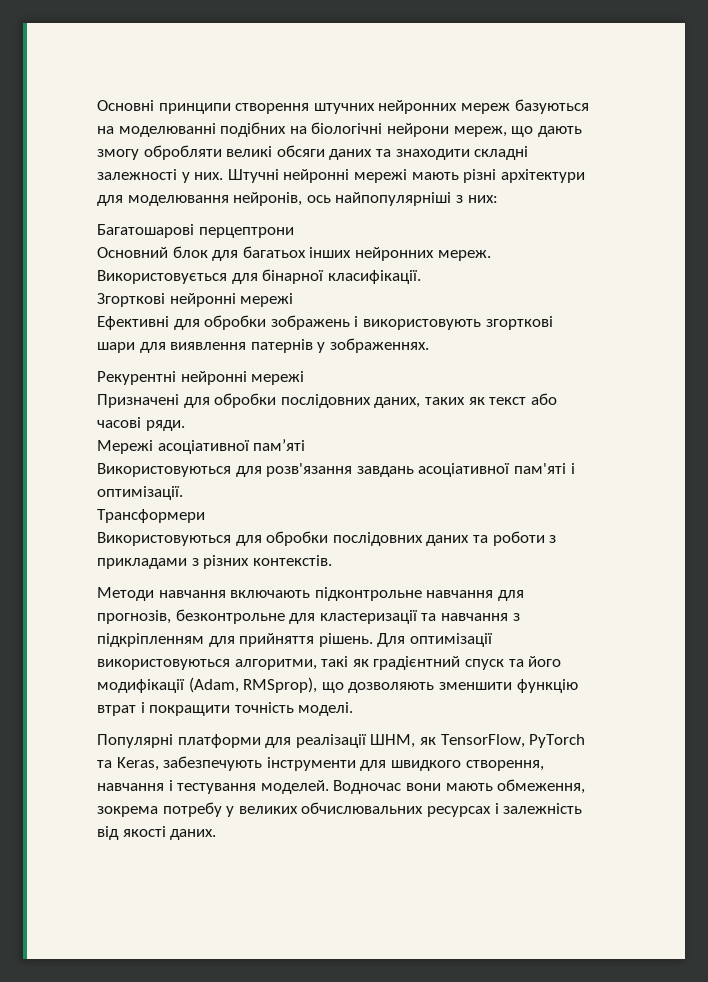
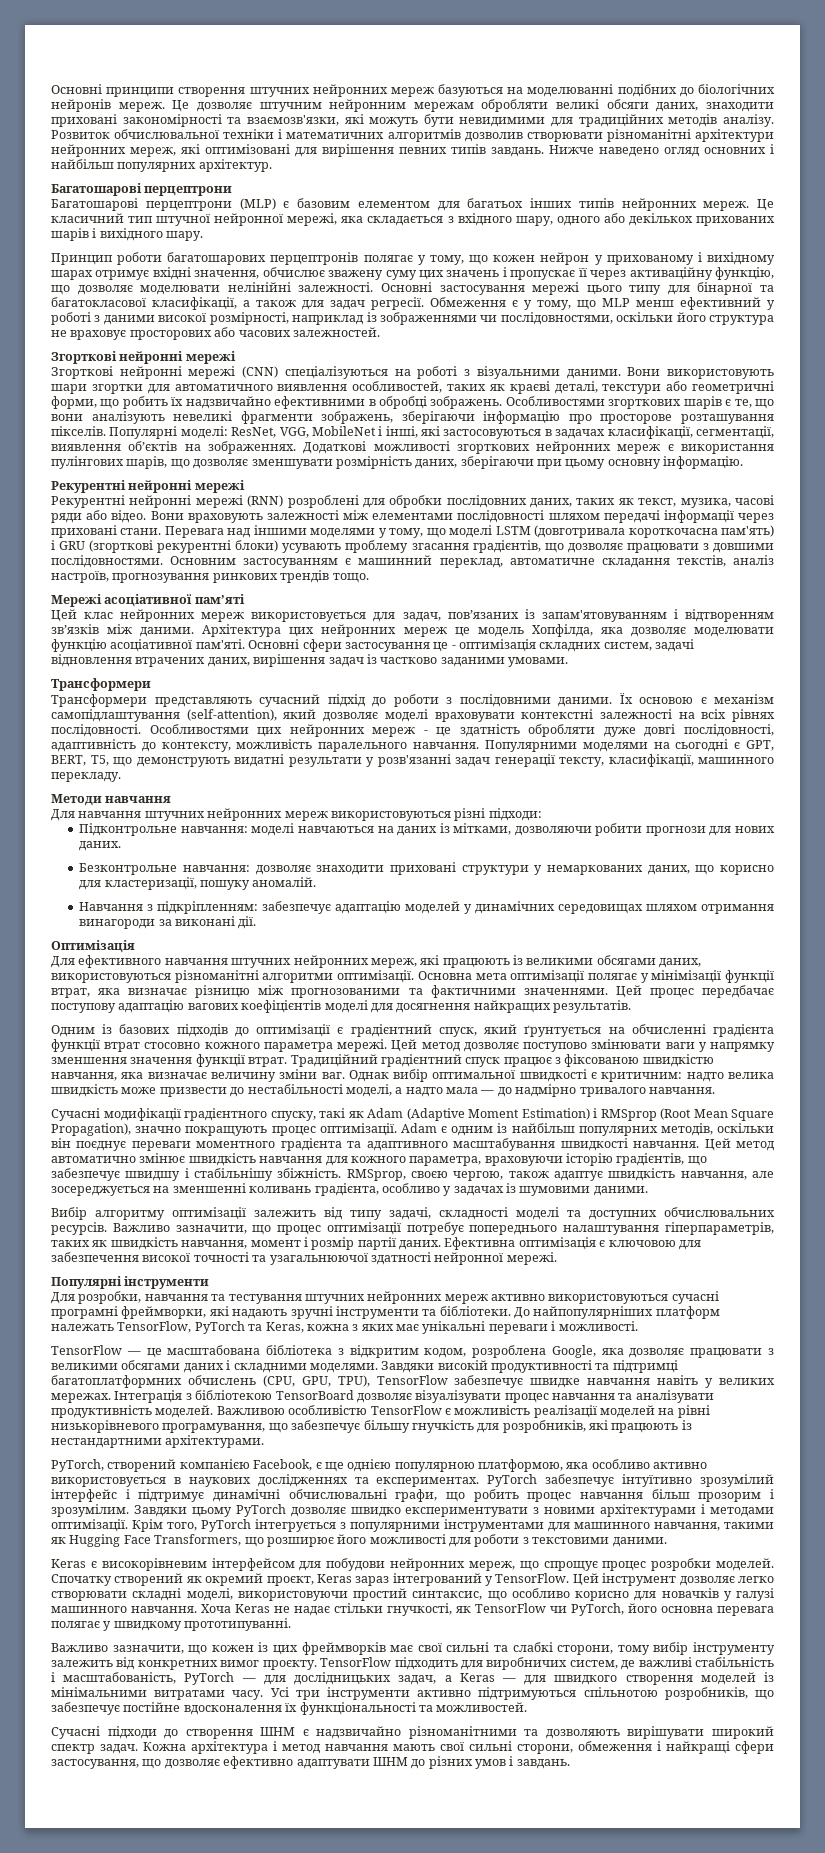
- Основні принципи створення штучних нейронних мереж базуються на моделюванні подібних на біологічні нейрони мереж, що дають змогу обробляти великі обсяги даних та знаходити складні залежності у них. Штучні нейронні мережі мають різні архітектури для моделювання нейронів, ось найпопулярніші з них:
+ Основні принципи створення штучних нейронних мереж базуються на моделюванні подібних до біологічних нейронів мереж. Це дозволяє штучним нейронним мережам обробляти великі обсяги даних, знаходити приховані закономірності та взаємозв'язки, які можуть бути невидимими для традиційних методів аналізу. Розвиток обчислювальної техніки і математичних алгоритмів дозволив створювати різноманітні архітектури нейронних мереж, які оптимізовані для вирішення певних типів завдань. Нижче наведено огляд основних і найбільш популярних архітектур.
  Багатошарові перцептрони
- Основний блок для багатьох інших нейронних мереж.
+ Багатошарові перцептрони (MLP) є базовим елементом для багатьох інших типів нейронних мереж.
- Використовується для бінарної класифікації.
+ Це класичний тип штучної нейронної мережі, яка складається з вхідного шару, одного або декількох прихованих шарів і вихідного шару.
+ Принцип роботи багатошарових перцептронів полягає у тому, що кожен нейрон у прихованому і вихідному шарах отримує вхідні значення, обчислює зважену суму цих значень і пропускає її через активаційну функцію, що дозволяє моделювати нелінійні залежності. Основні застосування мережі цього типу для бінарної та багатокласової класифікації, а також для задач регресії. Обмеження є у тому, що MLP менш ефективний у роботі з даними високої розмірності, наприклад із зображеннями чи послідовностями, оскільки його структура не враховує просторових або часових залежностей.
  Згорткові нейронні мережі
- Ефективні для обробки зображень і використовують згорткові шари для виявлення патернів у зображеннях.
+ Згорткові нейронні мережі (CNN) спеціалізуються на роботі з візуальними даними. Вони використовують шари згортки для автоматичного виявлення особливостей, таких як краєві деталі, текстури або геометричні форми, що робить їх надзвичайно ефективними в обробці зображень. Особливостями згорткових шарів є те, що вони аналізують невеликі фрагменти зображень, зберігаючи інформацію про просторове розташування пікселів. Популярні моделі: ResNet, VGG, MobileNet і інші, які застосовуються в задачах класифікації, сегментації, виявлення об’єктів на зображеннях. Додаткові можливості згорткових нейронних мереж є використання пулінгових шарів, що дозволяє зменшувати розмірність даних, зберігаючи при цьому основну інформацію.
  Рекурентні нейронні мережі
- Призначені для обробки послідовних даних, таких як текст або часові ряди.
+ Рекурентні нейронні мережі (RNN) розроблені для обробки послідовних даних, таких як текст, музика, часові ряди або відео. Вони враховують залежності між елементами послідовності шляхом передачі інформації через приховані стани. Перевага над іншими моделями у тому, що моделі LSTM (довготривала короткочасна пам'ять) і GRU (згорткові рекурентні блоки) усувають проблему згасання градієнтів, що дозволяє працювати з довшими послідовностями. Основним застосуванням є машинний переклад, автоматичне складання текстів, аналіз настроїв, прогнозування ринкових трендів тощо.
  Мережі асоціативної пам’яті
- Використовуються для розв'язання завдань асоціативної пам'яті і оптимізації.
+ Цей клас нейронних мереж використовується для задач, пов’язаних із запам'ятовуванням і відтворенням зв’язків між даними. Архітектура цих нейронних мереж це модель Хопфілда, яка дозволяє моделювати функцію асоціативної пам'яті. Основні сфери застосування це - оптимізація складних систем, задачі відновлення втрачених даних, вирішення задач із частково заданими умовами.
  Трансформери
- Використовуються для обробки послідовних даних та роботи з прикладами з різних контекстів.
- Методи навчання включають підконтрольне навчання для прогнозів, безконтрольне для кластеризації та навчання з підкріпленням для прийняття рішень. Для оптимізації використовуються алгоритми, такі як градієнтний спуск та його модифікації (Adam, RMSprop), що дозволяють зменшити функцію втрат і покращити точність моделі.
- Популярні платформи для реалізації ШНМ, як TensorFlow, PyTorch та Keras, забезпечують інструменти для швидкого створення, навчання і тестування моделей. Водночас вони мають обмеження, зокрема потребу у великих обчислювальних ресурсах і залежність від якості даних.
+ Трансформери представляють сучасний підхід до роботи з послідовними даними. Їх основою є механізм самопідлаштування (self-attention), який дозволяє моделі враховувати контекстні залежності на всіх рівнях послідовності. Особливостями цих нейронних мереж - це здатність обробляти дуже довгі послідовності, адаптивність до контексту, можливість паралельного навчання. Популярними моделями на сьогодні є GPT, BERT, T5, що демонструють видатні результати у розв'язанні задач генерації тексту, класифікації, машинного перекладу.
+ Методи навчання
+ Для навчання штучних нейронних мереж використовуються різні підходи:
+ Підконтрольне навчання: моделі навчаються на даних із мітками, дозволяючи робити прогнози для нових даних.
+ Безконтрольне навчання: дозволяє знаходити приховані структури у немаркованих даних, що корисно для кластеризації, пошуку аномалій.
+ Навчання з підкріпленням: забезпечує адаптацію моделей у динамічних середовищах шляхом отримання винагороди за виконані дії.
+ Оптимізація
+ Для ефективного навчання штучних нейронних мереж, які працюють із великими обсягами даних, використовуються різноманітні алгоритми оптимізації. Основна мета оптимізації полягає у мінімізації функції втрат, яка визначає різницю між прогнозованими та фактичними значеннями. Цей процес передбачає поступову адаптацію вагових коефіцієнтів моделі для досягнення найкращих результатів.
+ Одним із базових підходів до оптимізації є градієнтний спуск, який ґрунтується на обчисленні градієнта функції втрат стосовно кожного параметра мережі. Цей метод дозволяє поступово змінювати ваги у напрямку зменшення значення функції втрат. Традиційний градієнтний спуск працює з фіксованою швидкістю навчання, яка визначає величину зміни ваг. Однак вибір оптимальної швидкості є критичним: надто велика швидкість може призвести до нестабільності моделі, а надто мала — до надмірно тривалого навчання.
+ Сучасні модифікації градієнтного спуску, такі як Adam (Adaptive Moment Estimation) і RMSprop (Root Mean Square Propagation), значно покращують процес оптимізації. Adam є одним із найбільш популярних методів, оскільки він поєднує переваги моментного градієнта та адаптивного масштабування швидкості навчання. Цей метод автоматично змінює швидкість навчання для кожного параметра, враховуючи історію градієнтів, що забезпечує швидшу і стабільнішу збіжність. RMSprop, своєю чергою, також адаптує швидкість навчання, але зосереджується на зменшенні коливань градієнта, особливо у задачах із шумовими даними.
+ Вибір алгоритму оптимізації залежить від типу задачі, складності моделі та доступних обчислювальних ресурсів. Важливо зазначити, що процес оптимізації потребує попереднього налаштування гіперпараметрів, таких як швидкість навчання, момент і розмір партії даних. Ефективна оптимізація є ключовою для забезпечення високої точності та узагальнюючої здатності нейронної мережі.
+ Популярні інструменти
+ Для розробки, навчання та тестування штучних нейронних мереж активно використовуються сучасні програмні фреймворки, які надають зручні інструменти та бібліотеки. До найпопулярніших платформ належать TensorFlow, PyTorch та Keras, кожна з яких має унікальні переваги і можливості.
+ TensorFlow — це масштабована бібліотека з відкритим кодом, розроблена Google, яка дозволяє працювати з великими обсягами даних і складними моделями. Завдяки високій продуктивності та підтримці багатоплатформних обчислень (CPU, GPU, TPU), TensorFlow забезпечує швидке навчання навіть у великих мережах. Інтеграція з бібліотекою TensorBoard дозволяє візуалізувати процес навчання та аналізувати продуктивність моделей. Важливою особливістю TensorFlow є можливість реалізації моделей на рівні низькорівневого програмування, що забезпечує більшу гнучкість для розробників, які працюють із нестандартними архітектурами.
+ PyTorch, створений компанією Facebook, є ще однією популярною платформою, яка особливо активно використовується в наукових дослідженнях та експериментах. PyTorch забезпечує інтуїтивно зрозумілий інтерфейс і підтримує динамічні обчислювальні графи, що робить процес навчання більш прозорим і зрозумілим. Завдяки цьому PyTorch дозволяє швидко експериментувати з новими архітектурами і методами оптимізації. Крім того, PyTorch інтегрується з популярними інструментами для машинного навчання, такими як Hugging Face Transformers, що розширює його можливості для роботи з текстовими даними.
+ Keras є високорівневим інтерфейсом для побудови нейронних мереж, що спрощує процес розробки моделей. Спочатку створений як окремий проєкт, Keras зараз інтегрований у TensorFlow. Цей інструмент дозволяє легко створювати складні моделі, використовуючи простий синтаксис, що особливо корисно для новачків у галузі машинного навчання. Хоча Keras не надає стільки гнучкості, як TensorFlow чи PyTorch, його основна перевага полягає у швидкому прототипуванні.
+ Важливо зазначити, що кожен із цих фреймворків має свої сильні та слабкі сторони, тому вибір інструменту залежить від конкретних вимог проєкту. TensorFlow підходить для виробничих систем, де важливі стабільність і масштабованість, PyTorch — для дослідницьких задач, а Keras — для швидкого створення моделей із мінімальними витратами часу. Усі три інструменти активно підтримуються спільнотою розробників, що забезпечує постійне вдосконалення їх функціональності та можливостей.
+ Сучасні підходи до створення ШНМ є надзвичайно різноманітними та дозволяють вирішувати широкий спектр задач. Кожна архітектура і метод навчання мають свої сильні сторони, обмеження і найкращі сфери застосування, що дозволяє ефективно адаптувати ШНМ до різних умов і завдань.

